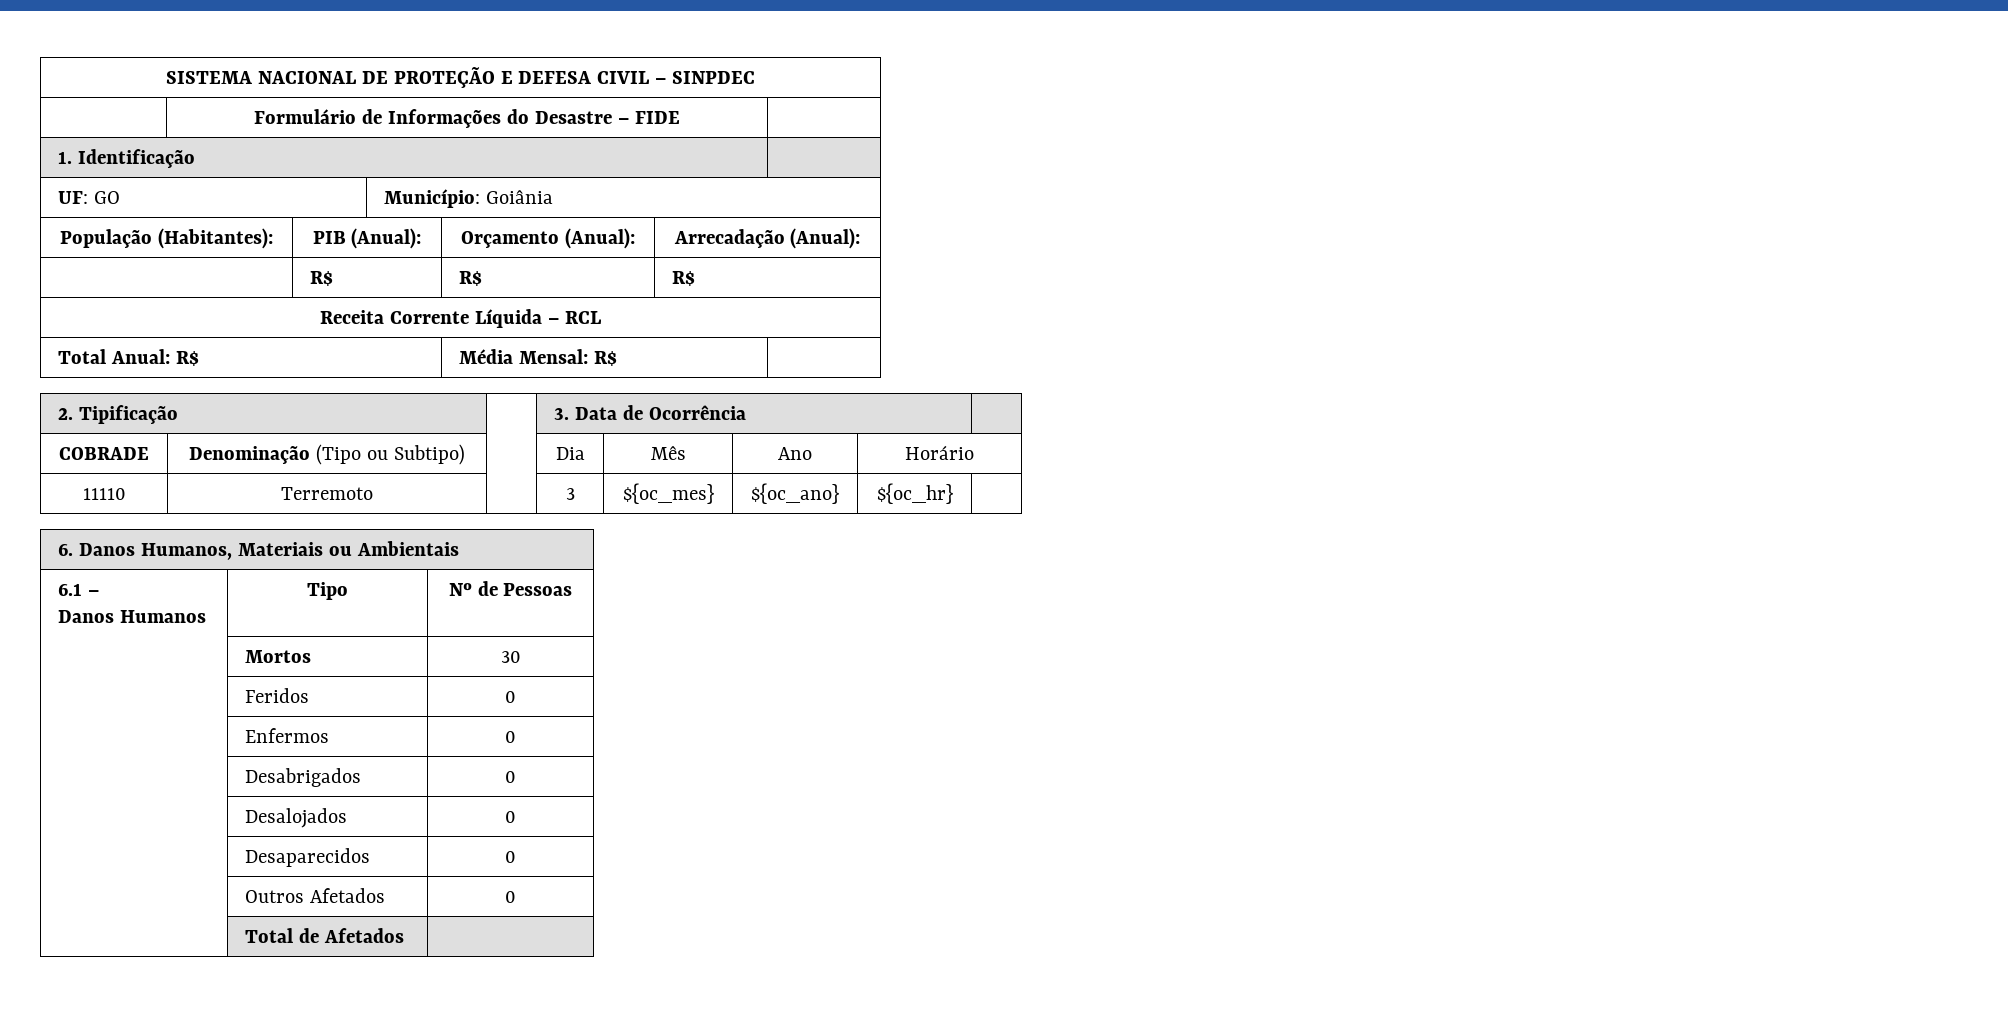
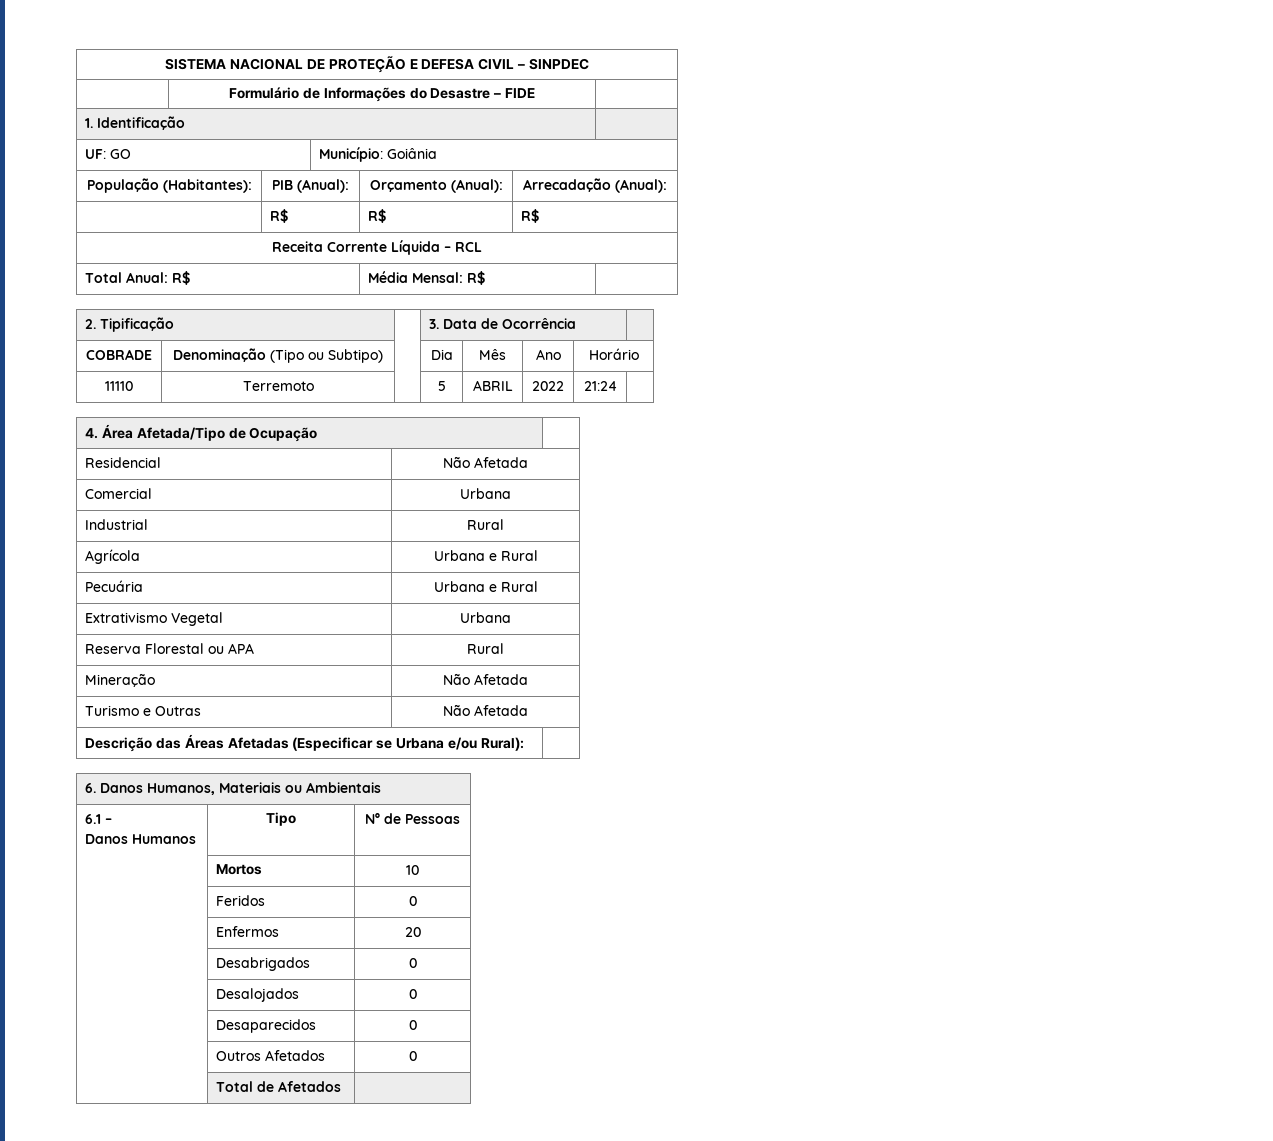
- 11110 | Terremoto | | 3 | ${oc_mes} | ${oc_ano} | ${oc_hr} |
+ 11110 | Terremoto | | 5 | ABRIL | 2022 | 21:24 |
+ 4. Área Afetada/Tipo de Ocupação |
+ Residencial | Não Afetada
+ Comercial | Urbana
+ Industrial | Rural
+ Agrícola | Urbana e Rural
+ Pecuária | Urbana e Rural
+ Extrativismo Vegetal | Urbana
+ Reserva Florestal ou APA | Rural
+ Mineração | Não Afetada
+ Turismo e Outras | Não Afetada
+ Descrição das Áreas Afetadas (Especificar se Urbana e/ou Rural): |
- | Mortos | 30
+ | Mortos | 10
- | Enfermos | 0
+ | Enfermos | 20

